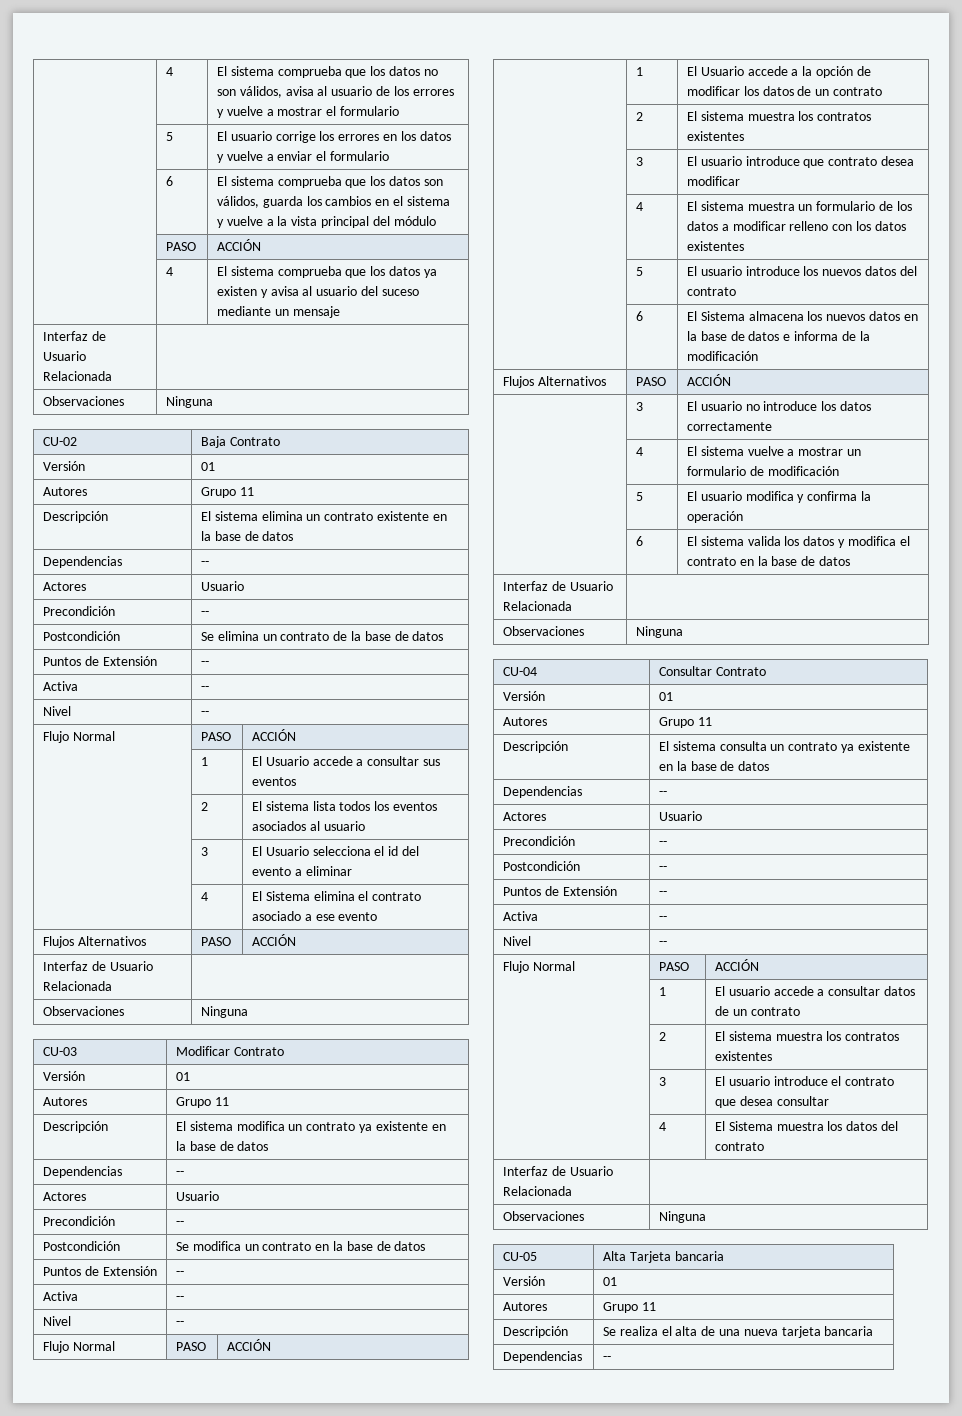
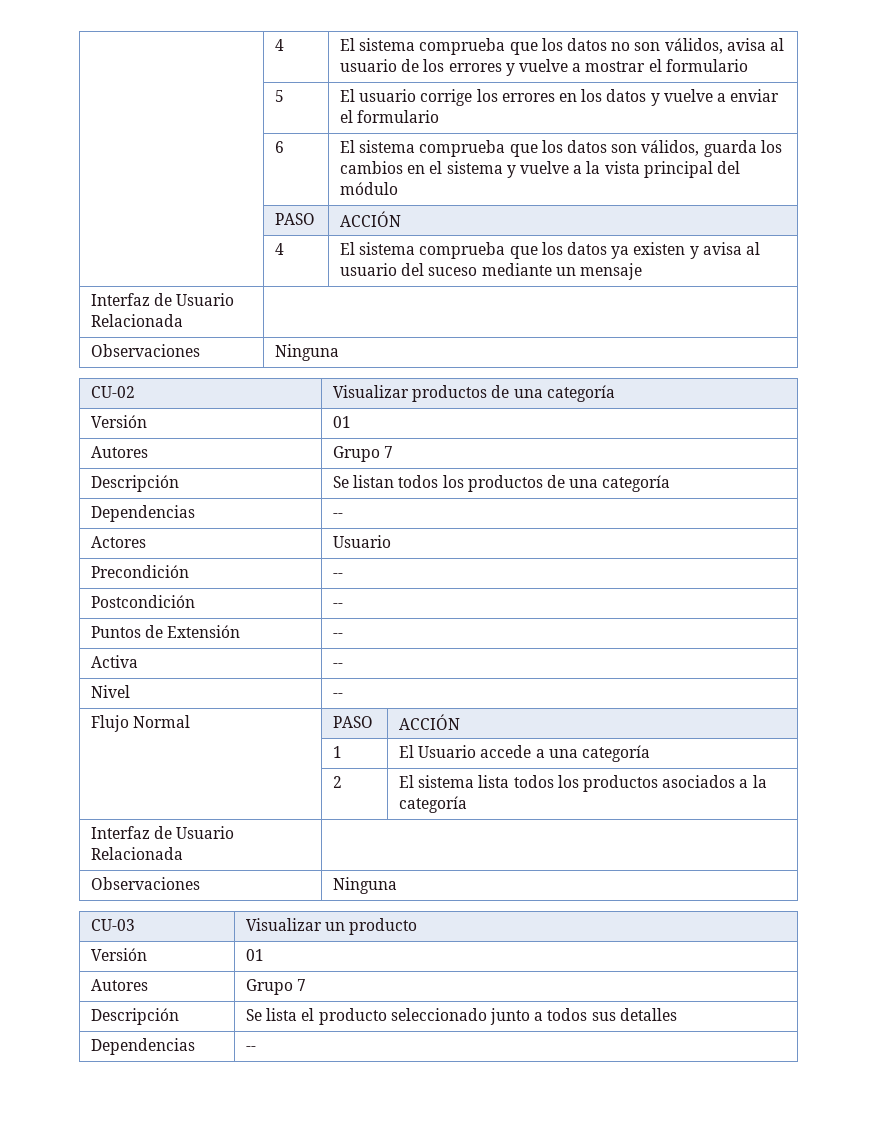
- CU-02 | Baja Contrato
+ CU-02 | Visualizar productos de una categoría
  Versión | 01
- Autores | Grupo 11
- Descripción | El sistema elimina un contrato existente en la base de datos
- Dependencias | --
- Actores | Usuario
- Precondición | --
- Postcondición | Se elimina un contrato de la base de datos
- Puntos de Extensión | --
- Activa | --
- Nivel | --
- Flujo Normal | PASO | ACCIÓN
- | 1 | El Usuario accede a consultar sus eventos
- | 2 | El sistema lista todos los eventos asociados al usuario
- | 3 | El Usuario selecciona el id del evento a eliminar
- | 4 | El Sistema elimina el contrato asociado a ese evento
- Flujos Alternativos | PASO | ACCIÓN
- Interfaz de Usuario Relacionada |
- Observaciones | Ninguna
- CU-03 | Modificar Contrato
- Versión | 01
- Autores | Grupo 11
- Descripción | El sistema modifica un contrato ya existente en la base de datos
- Dependencias | --
- Actores | Usuario
- Precondición | --
- Postcondición | Se modifica un contrato en la base de datos
- Puntos de Extensión | --
- Activa | --
- Nivel | --
- Flujo Normal | PASO | ACCIÓN
- | 1 | El Usuario accede a la opción de modificar los datos de un contrato
- | 2 | El sistema muestra los contratos existentes
- | 3 | El usuario introduce que contrato desea modificar
- | 4 | El sistema muestra un formulario de los datos a modificar relleno con los datos existentes
- | 5 | El usuario introduce los nuevos datos del contrato
- | 6 | El Sistema almacena los nuevos datos en la base de datos e informa de la modificación
- Flujos Alternativos | PASO | ACCIÓN
- | 3 | El usuario no introduce los datos correctamente
- | 4 | El sistema vuelve a mostrar un formulario de modificación
- | 5 | El usuario modifica y confirma la operación
- | 6 | El sistema valida los datos y modifica el contrato en la base de datos
- Interfaz de Usuario Relacionada |
- Observaciones | Ninguna
- CU-04 | Consultar Contrato
- Versión | 01
- Autores | Grupo 11
- Descripción | El sistema consulta un contrato ya existente en la base de datos
+ Autores | Grupo 7
+ Descripción | Se listan todos los productos de una categoría
- | 1 | El usuario accede a consultar datos de un contrato
- | 2 | El sistema muestra los contratos existentes
- | 3 | El usuario introduce el contrato que desea consultar
- | 4 | El Sistema muestra los datos del contrato
+ | 1 | El Usuario accede a una categoría
+ | 2 | El sistema lista todos los productos asociados a la categoría
  Interfaz de Usuario Relacionada |
  Observaciones | Ninguna
- CU-05 | Alta Tarjeta bancaria
+ CU-03 | Visualizar un producto
  Versión | 01
- Autores | Grupo 11
- Descripción | Se realiza el alta de una nueva tarjeta bancaria
+ Autores | Grupo 7
+ Descripción | Se lista el producto seleccionado junto a todos sus detalles

